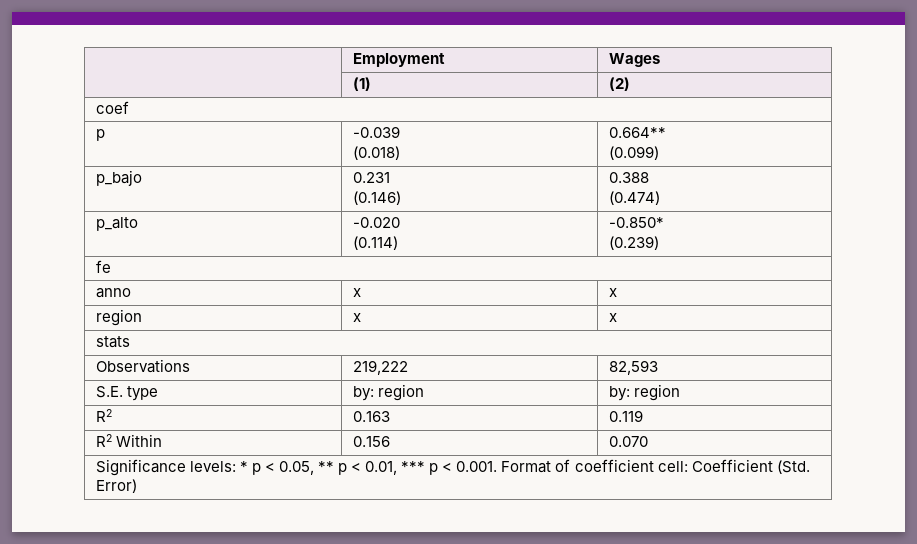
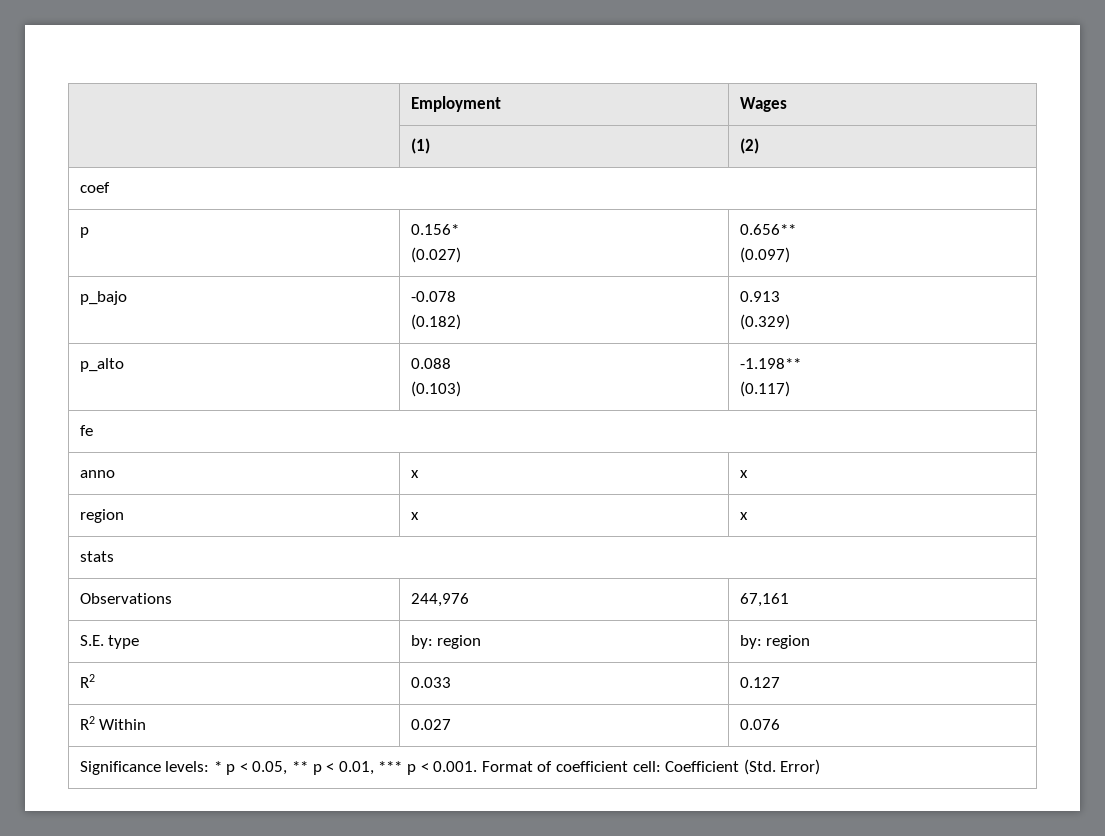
- p | -0.039
- (0.018) | 0.664**
- (0.099)
- p_bajo | 0.231
- (0.146) | 0.388
- (0.474)
- p_alto | -0.020
- (0.114) | -0.850*
- (0.239)
+ p | 0.156*
+ (0.027) | 0.656**
+ (0.097)
+ p_bajo | -0.078
+ (0.182) | 0.913
+ (0.329)
+ p_alto | 0.088
+ (0.103) | -1.198**
+ (0.117)
- Observations | 219,222 | 82,593
+ Observations | 244,976 | 67,161
- R2 | 0.163 | 0.119
+ R2 | 0.033 | 0.127
- R2 Within | 0.156 | 0.070
+ R2 Within | 0.027 | 0.076

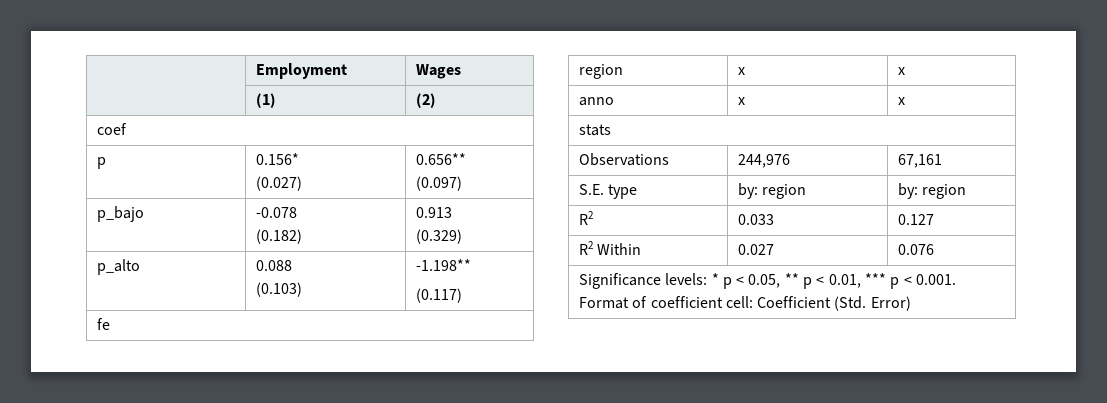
+ region | x | x
  anno | x | x
- region | x | x

